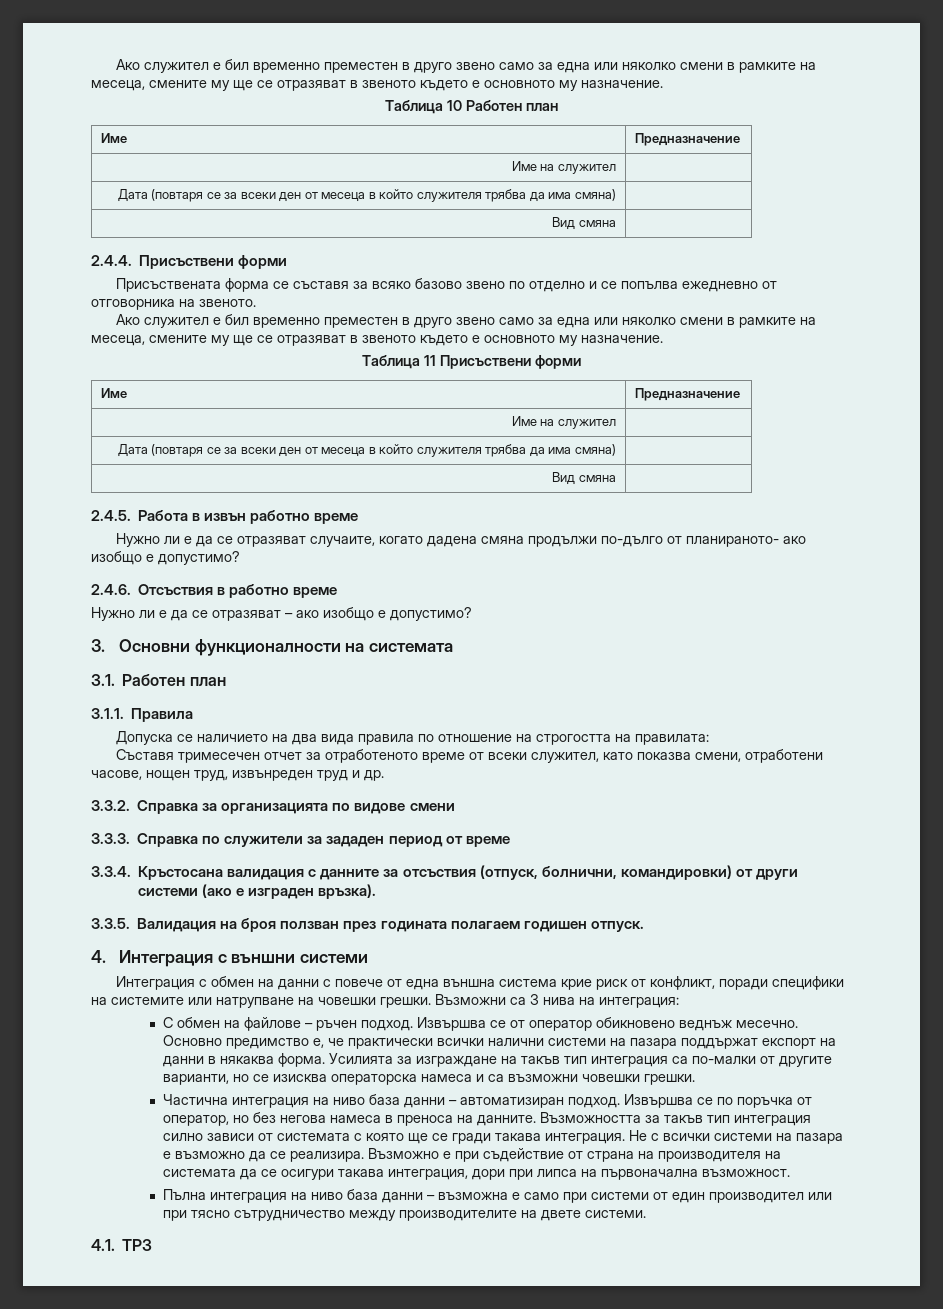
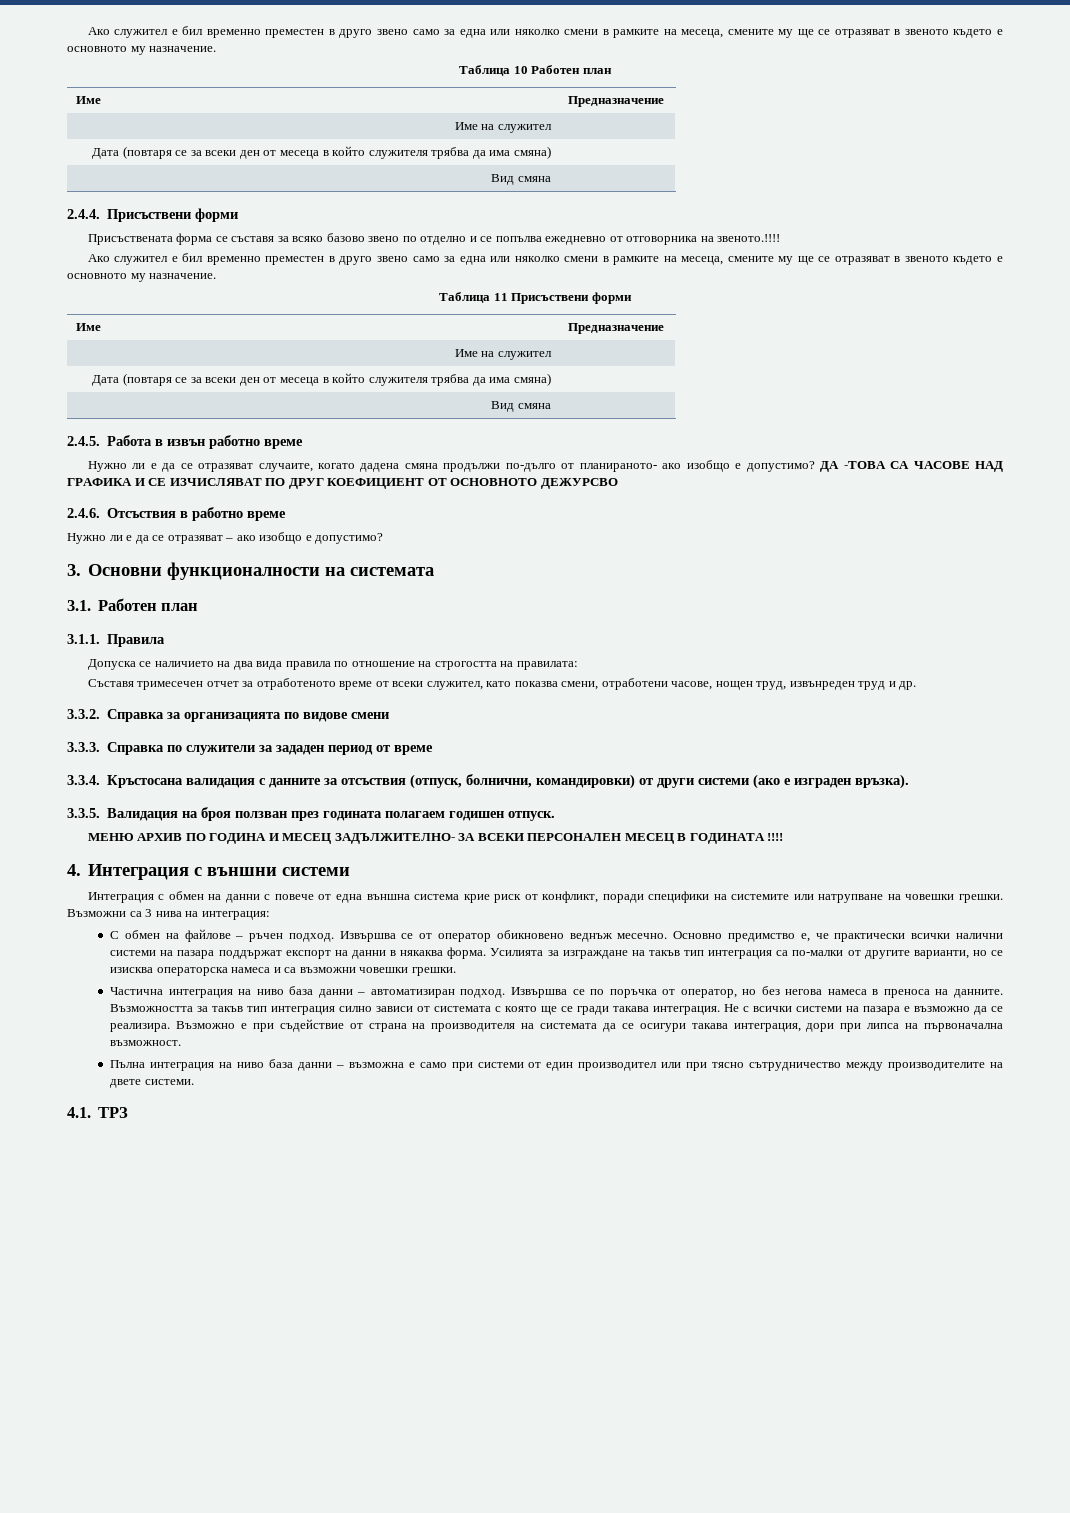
- Присъствената форма се съставя за всяко базово звено по отделно и се попълва ежедневно от отговорника на звеното.
+ Присъствената форма се съставя за всяко базово звено по отделно и се попълва ежедневно от отговорника на звеното.!!!!
+ ДА -ТОВА СА ЧАСОВЕ НАД ГРАФИКА И СЕ ИЗЧИСЛЯВАТ ПО ДРУГ КОЕФИЦИЕНТ ОТ ОСНОВНОТО ДЕЖУРСВО
+ МЕНЮ АРХИВ ПО ГОДИНА И МЕСЕЦ ЗАДЪЛЖИТЕЛНО- ЗА ВСЕКИ ПЕРСОНАЛЕН МЕСЕЦ В ГОДИНАТА !!!!

